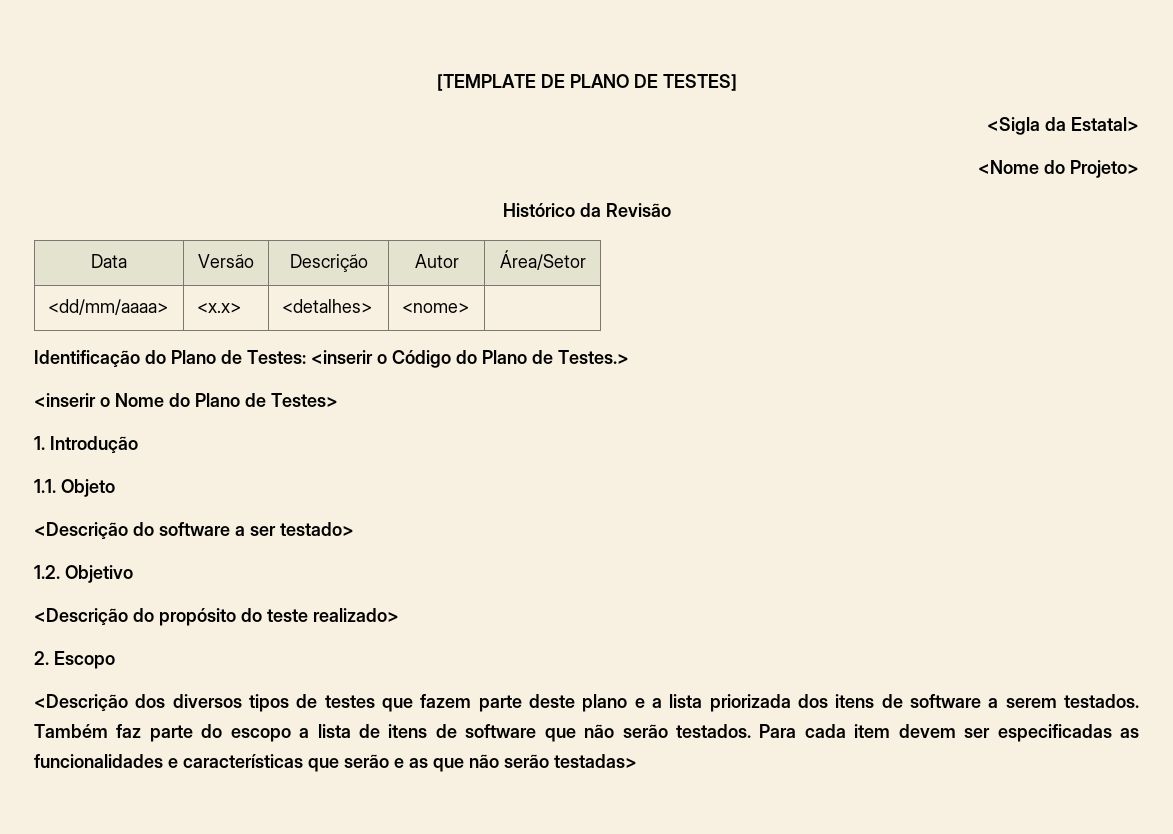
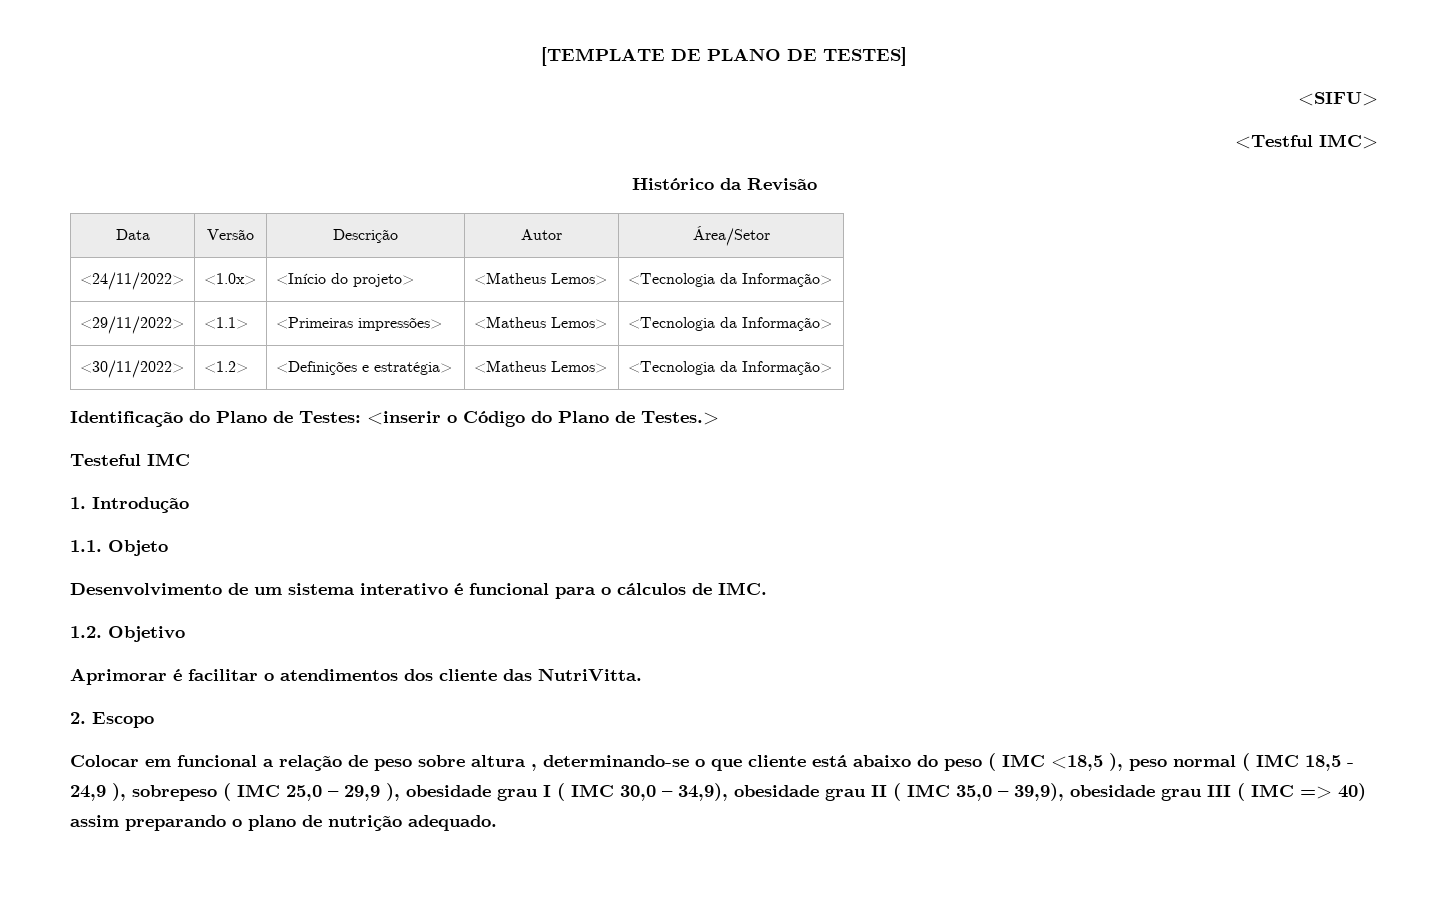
- <Sigla da Estatal>
- <Nome do Projeto>
+ <SIFU>
+ <Testful IMC>
- <dd/mm/aaaa> | <x.x> | <detalhes> | <nome> |
+ <24/11/2022> | <1.0x> | <Início do projeto> | <Matheus Lemos> | <Tecnologia da Informação>
+ <29/11/2022> | <1.1> | <Primeiras impressões> | <Matheus Lemos> | <Tecnologia da Informação>
+ <30/11/2022> | <1.2> | <Definições e estratégia> | <Matheus Lemos> | <Tecnologia da Informação>
- <inserir o Nome do Plano de Testes>
+ Testeful IMC
  1. Introdução
  1.1. Objeto
- <Descrição do software a ser testado>
+ Desenvolvimento de um sistema interativo é funcional para o cálculos de IMC.
  1.2. Objetivo
- <Descrição do propósito do teste realizado>
+ Aprimorar é facilitar o atendimentos dos cliente das NutriVitta.
  2. Escopo
- <Descrição dos diversos tipos de testes que fazem parte deste plano e a lista priorizada dos itens de software a serem testados. Também faz parte do escopo a lista de itens de software que não serão testados. Para cada item devem ser especificadas as funcionalidades e características que serão e as que não serão testadas>
+ Colocar em funcional a relação de peso sobre altura , determinando-se o que cliente está abaixo do peso ( IMC <18,5 ), peso normal ( IMC 18,5 - 24,9 ), sobrepeso ( IMC 25,0 – 29,9 ), obesidade grau I ( IMC 30,0 – 34,9), obesidade grau II ( IMC 35,0 – 39,9), obesidade grau III ( IMC => 40) assim preparando o plano de nutrição adequado.

